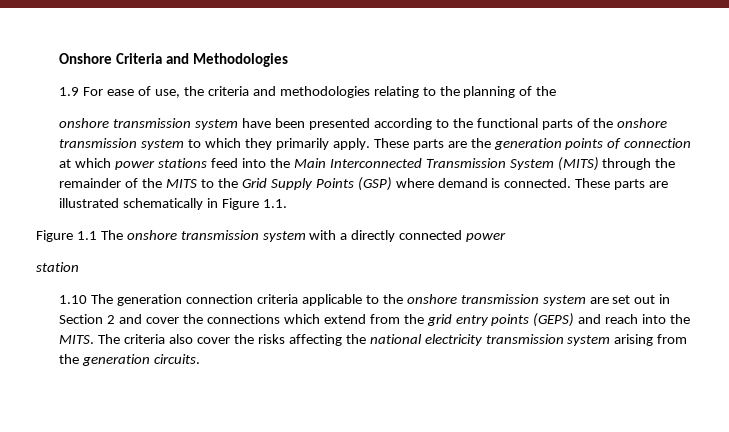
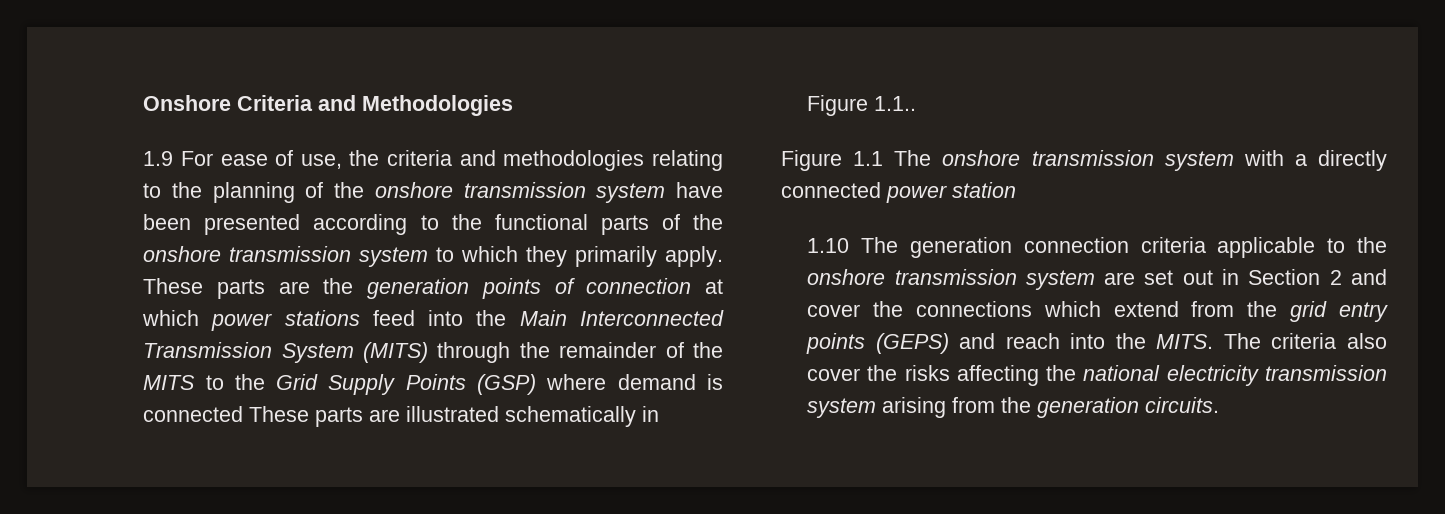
- 1.9 For ease of use, the criteria and methodologies relating to the planning of the
- onshore transmission system have been presented according to the functional parts of the onshore transmission system to which they primarily apply.
+ 1.9 For ease of use, the criteria and methodologies relating to the planning of the onshore transmission system have been presented according to the functional parts of the onshore transmission system to which they primarily apply.
- These parts are the generation points of connection at which power stations feed into the Main Interconnected Transmission System (MITS) through the remainder of the MITS to the Grid Supply Points (GSP) where demand is connected. These parts are illustrated schematically in Figure 1.1.
+ These parts are the generation points of connection at which power stations feed into the Main Interconnected Transmission System (MITS) through the remainder of the MITS to the Grid Supply Points (GSP) where demand is connected These parts are illustrated schematically in Figure 1.1..
- Figure 1.1 The onshore transmission system with a directly connected power
- station
+ Figure 1.1 The onshore transmission system with a directly connected power station

